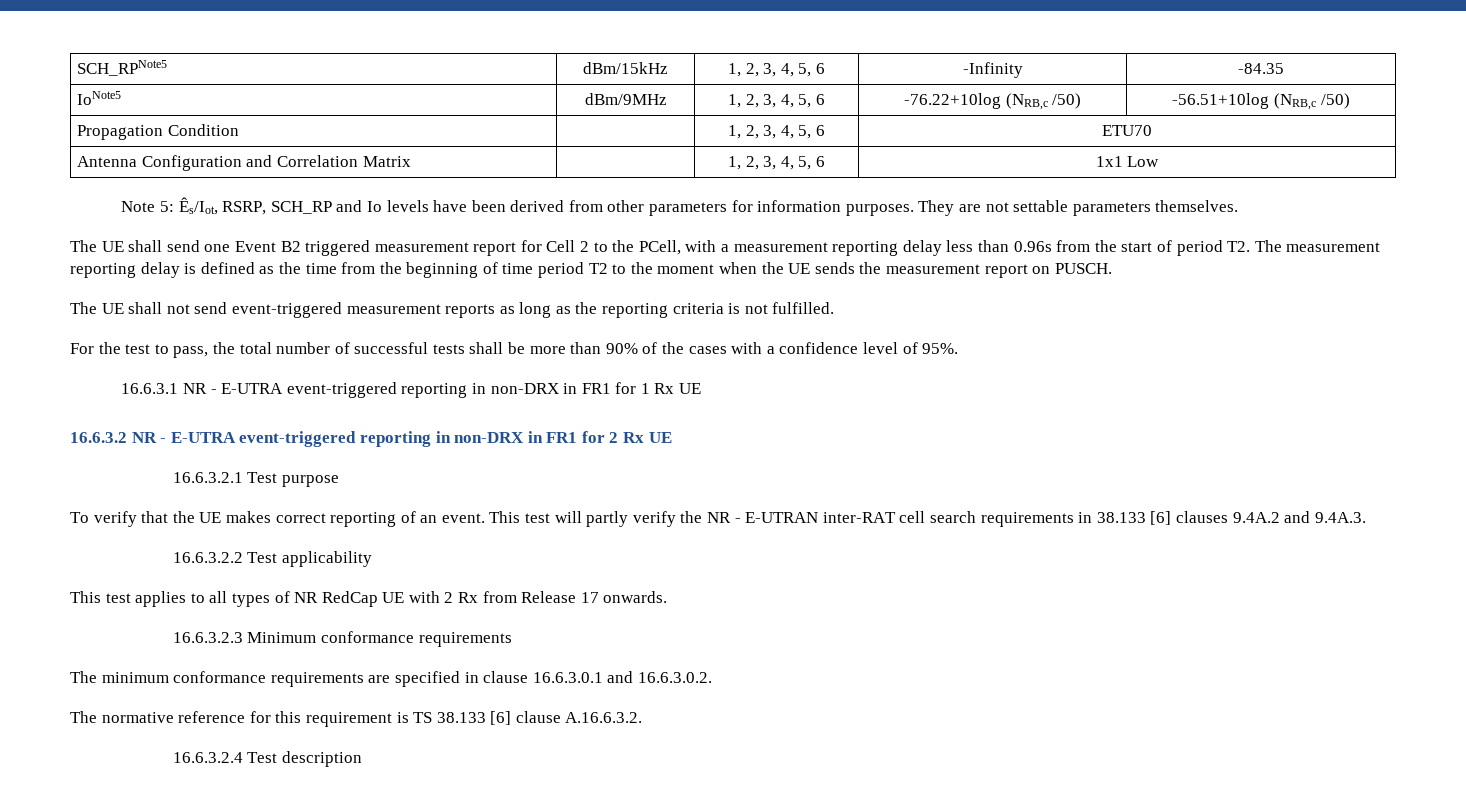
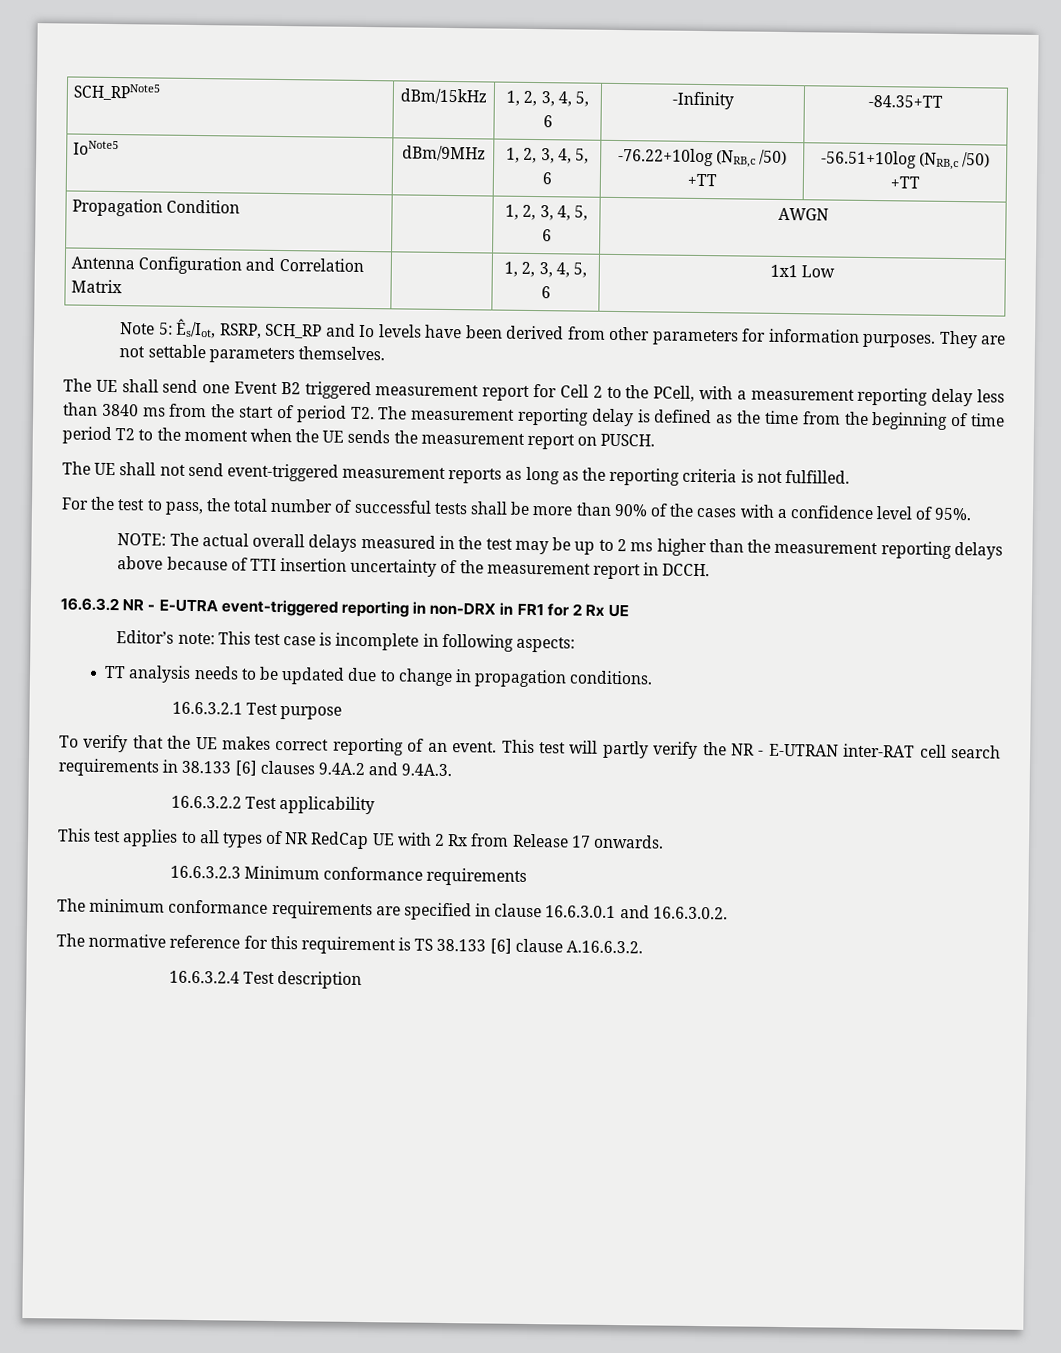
- SCH_RPNote5 | dBm/15kHz | 1, 2, 3, 4, 5, 6 | -Infinity | -84.35
+ SCH_RPNote5 | dBm/15kHz | 1, 2, 3, 4, 5, 6 | -Infinity | -84.35+TT
- IoNote5 | dBm/9MHz | 1, 2, 3, 4, 5, 6 | -76.22+10log (NRB,c /50) | -56.51+10log (NRB,c /50)
+ IoNote5 | dBm/9MHz | 1, 2, 3, 4, 5, 6 | -76.22+10log (NRB,c /50) +TT | -56.51+10log (NRB,c /50) +TT
- Propagation Condition | | 1, 2, 3, 4, 5, 6 | ETU70
+ Propagation Condition | | 1, 2, 3, 4, 5, 6 | AWGN
- The UE shall send one Event B2 triggered measurement report for Cell 2 to the PCell, with a measurement reporting delay less than 0.96s from the start of period T2. The measurement reporting delay is defined as the time from the beginning of time period T2 to the moment when the UE sends the measurement report on PUSCH.
+ The UE shall send one Event B2 triggered measurement report for Cell 2 to the PCell, with a measurement reporting delay less than 3840 ms from the start of period T2. The measurement reporting delay is defined as the time from the beginning of time period T2 to the moment when the UE sends the measurement report on PUSCH.
- 16.6.3.1 NR - E-UTRA event-triggered reporting in non-DRX in FR1 for 1 Rx UE
+ NOTE: The actual overall delays measured in the test may be up to 2 ms higher than the measurement reporting delays above because of TTI insertion uncertainty of the measurement report in DCCH.
+ Editor’s note: This test case is incomplete in following aspects:
+ TT analysis needs to be updated due to change in propagation conditions.

